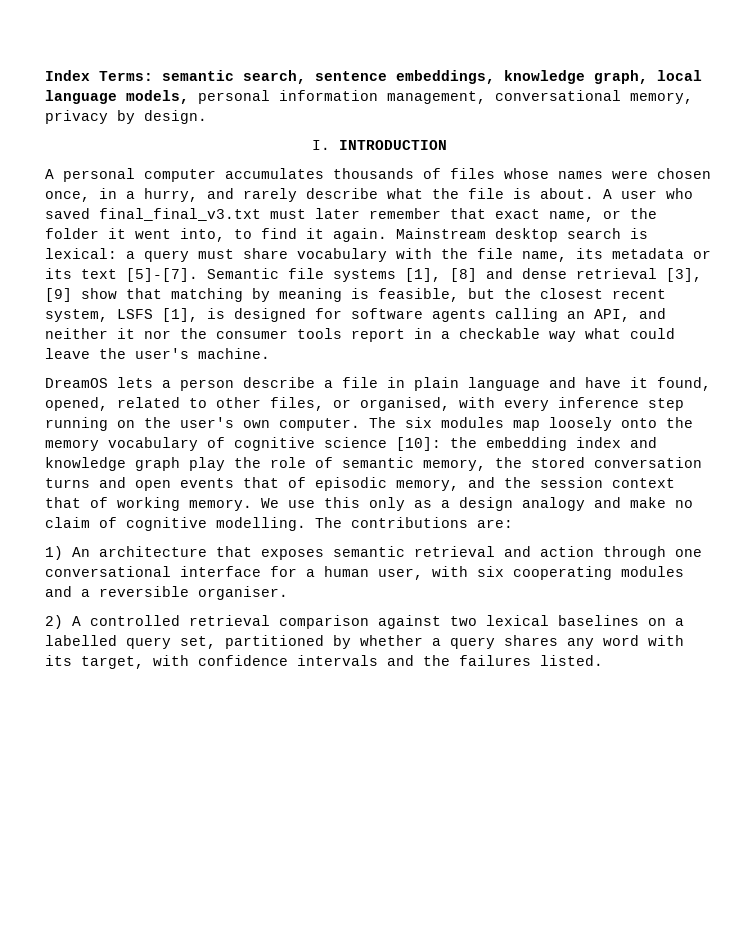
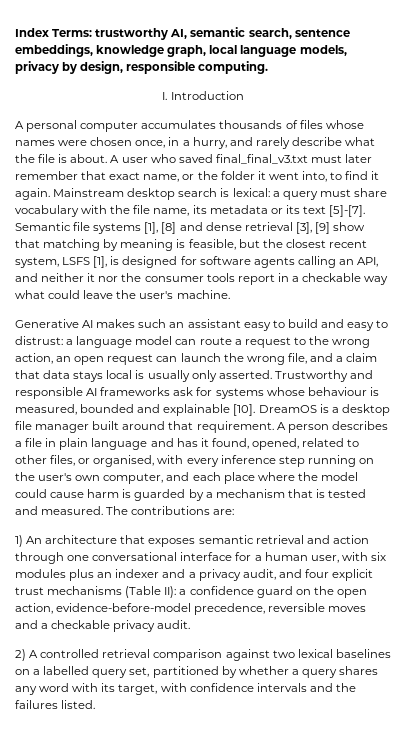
- Index Terms: semantic search, sentence embeddings, knowledge graph, local language models, personal information management, conversational memory, privacy by design.
+ Index Terms: trustworthy AI, semantic search, sentence embeddings, knowledge graph, local language models, privacy by design, responsible computing.
- I. INTRODUCTION
+ I. Introduction
- DreamOS lets a person describe a file in plain language and have it found, opened, related to other files, or organised, with every inference step running on the user's own computer. The six modules map loosely onto the memory vocabulary of cognitive science [10]: the embedding index and knowledge graph play the role of semantic memory, the stored conversation turns and open events that of episodic memory, and the session context that of working memory. We use this only as a design analogy and make no claim of cognitive modelling.
+ Generative AI makes such an assistant easy to build and easy to distrust: a language model can route a request to the wrong action, an open request can launch the wrong file, and a claim that data stays local is usually only asserted. Trustworthy and responsible AI frameworks ask for systems whose behaviour is measured, bounded and explainable [10]. DreamOS is a desktop file manager built around that requirement. A person describes a file in plain language and has it found, opened, related to other files, or organised, with every inference step running on the user's own computer, and each place where the model could cause harm is guarded by a mechanism that is tested and measured.
- 1) An architecture that exposes semantic retrieval and action through one conversational interface for a human user, with six cooperating modules and a reversible organiser.
+ 1) An architecture that exposes semantic retrieval and action through one conversational interface for a human user, with six modules plus an indexer and a privacy audit, and four explicit trust mechanisms (Table II): a confidence guard on the open action, evidence-before-model precedence, reversible moves and a checkable privacy audit.

